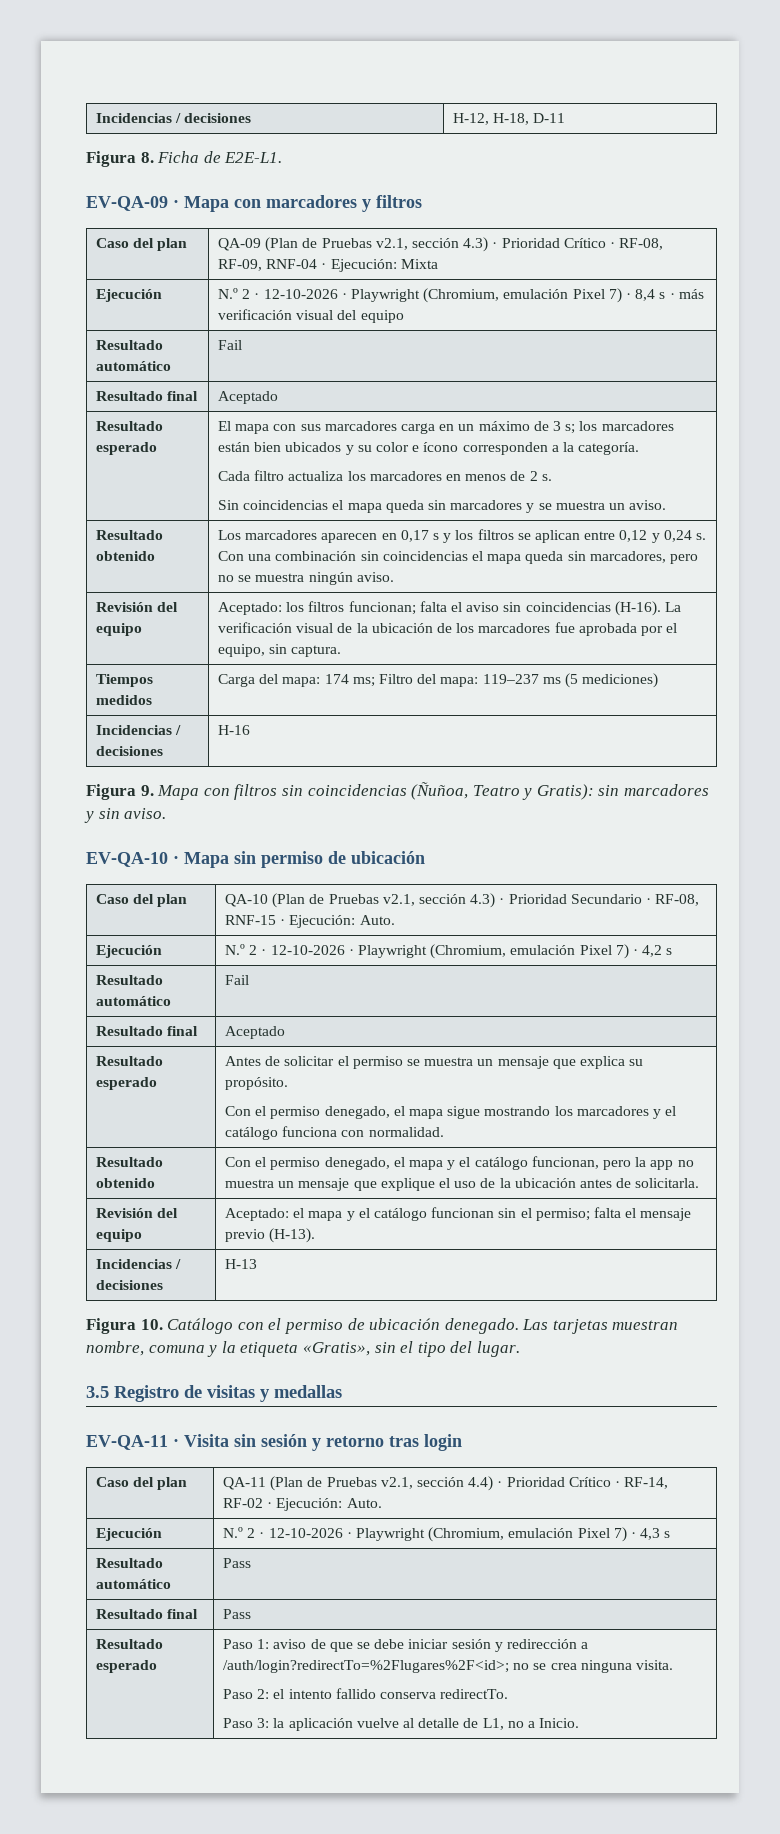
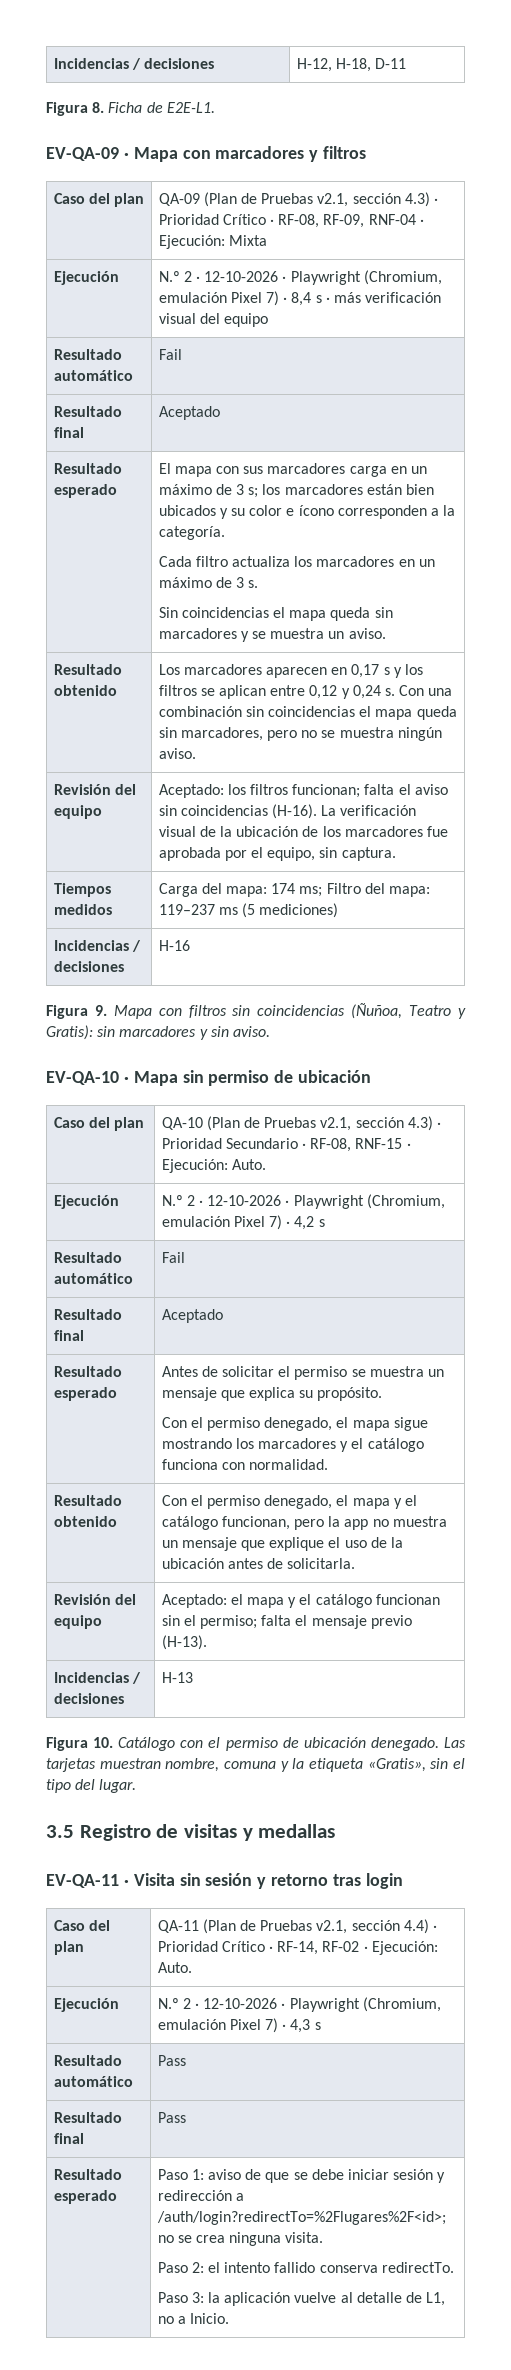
- Cada filtro actualiza los marcadores en menos de 2 s.
+ Cada filtro actualiza los marcadores en un máximo de 3 s.

